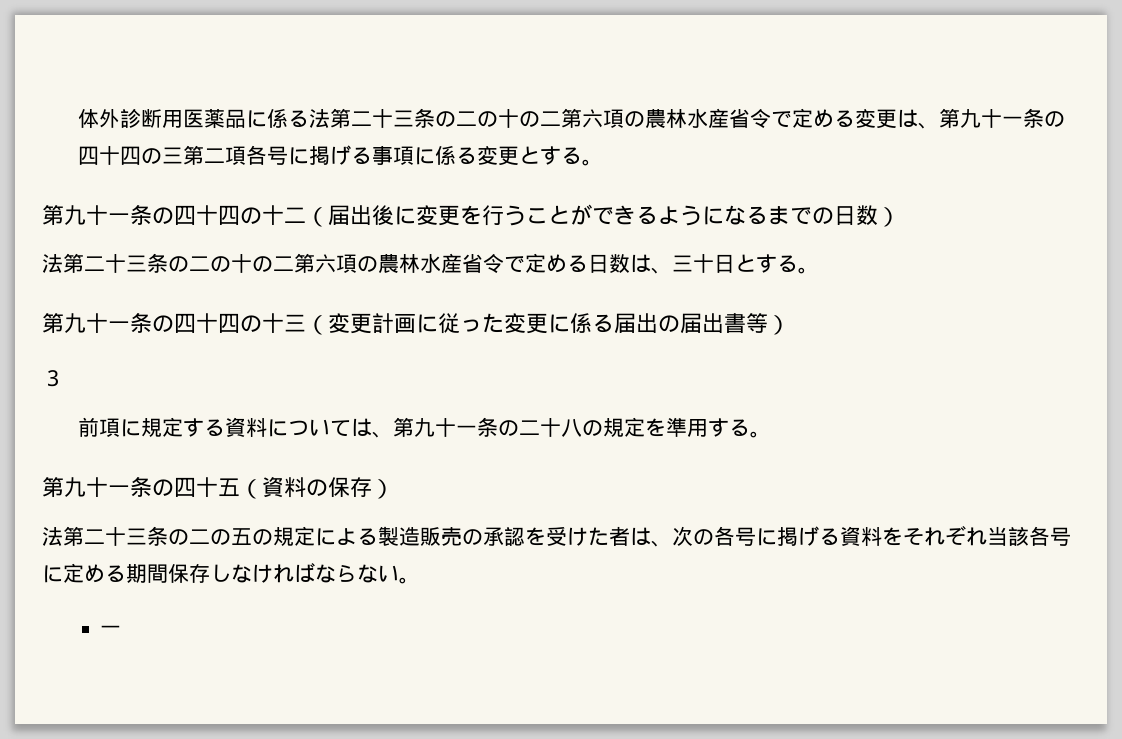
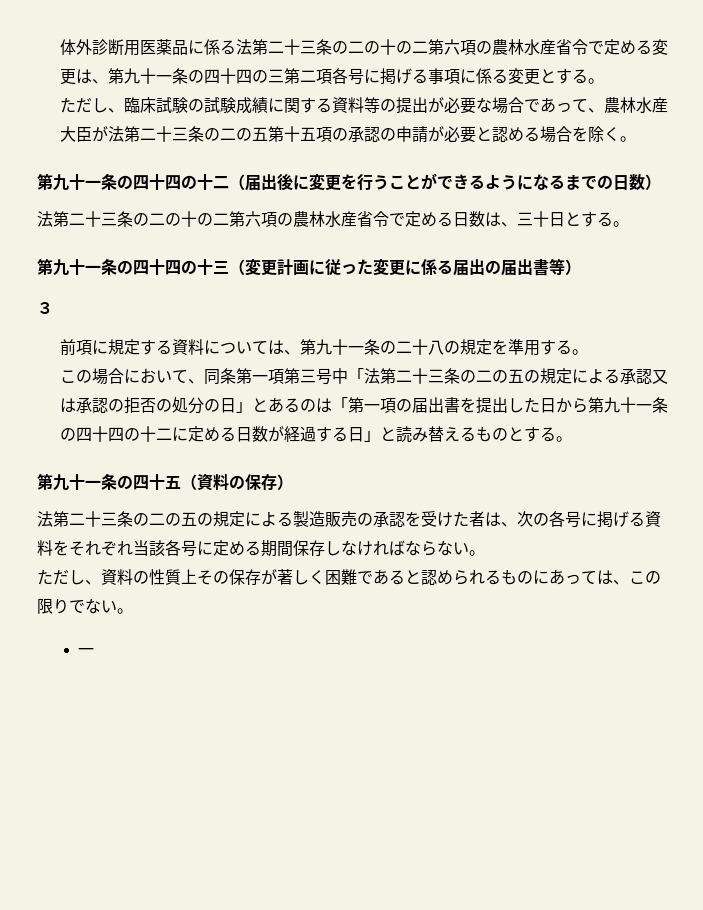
+ ただし、臨床試験の試験成績に関する資料等の提出が必要な場合であって、農林水産大臣が法第二十三条の二の五第十五項の承認の申請が必要と認める場合を除く。
+ この場合において、同条第一項第三号中「法第二十三条の二の五の規定による承認又は承認の拒否の処分の日」とあるのは「第一項の届出書を提出した日から第九十一条の四十四の十二に定める日数が経過する日」と読み替えるものとする。
+ ただし、資料の性質上その保存が著しく困難であると認められるものにあっては、この限りでない。

